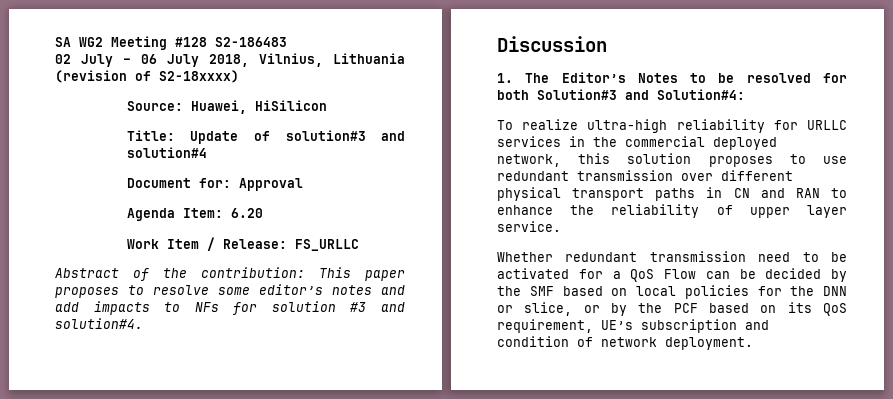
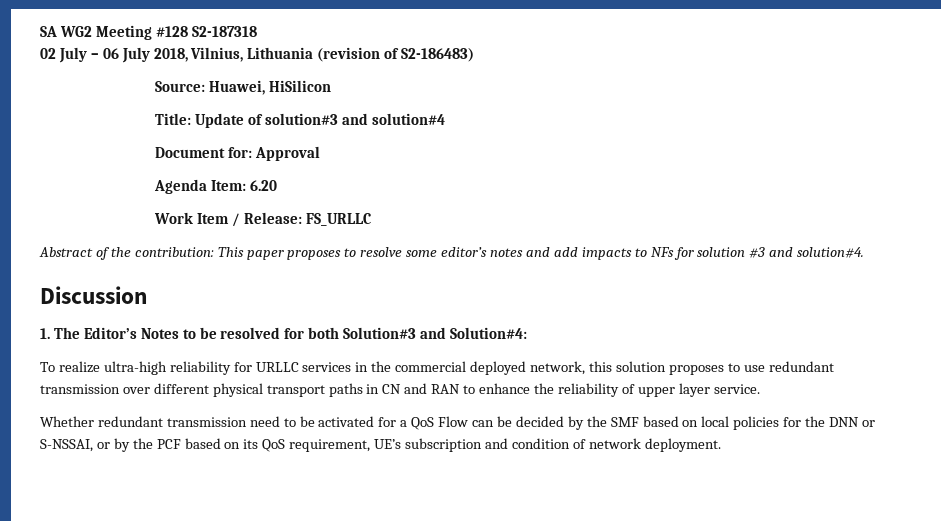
- SA WG2 Meeting #128 S2-186483
+ SA WG2 Meeting #128 S2-187318
- 02 July – 06 July 2018, Vilnius, Lithuania (revision of S2-18xxxx)
+ 02 July – 06 July 2018, Vilnius, Lithuania (revision of S2-186483)
- Whether redundant transmission need to be activated for a QoS Flow can be decided by the SMF based on local policies for the DNN or slice, or by the PCF based on its QoS requirement, UE’s subscription and condition of network deployment.
+ Whether redundant transmission need to be activated for a QoS Flow can be decided by the SMF based on local policies for the DNN or S-NSSAI, or by the PCF based on its QoS requirement, UE’s subscription and condition of network deployment.

